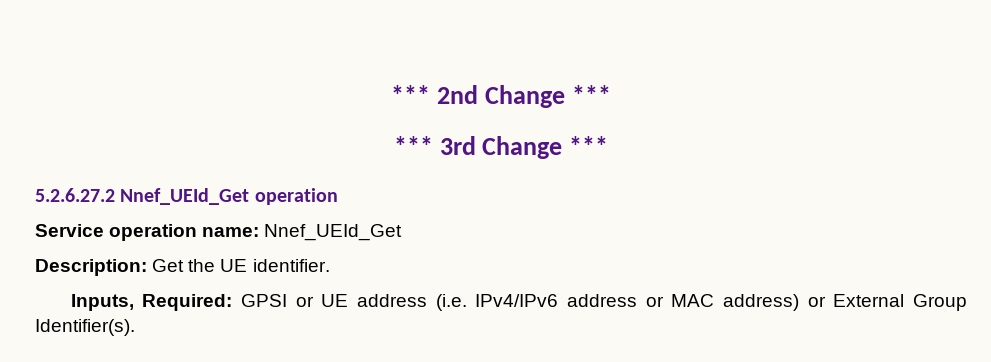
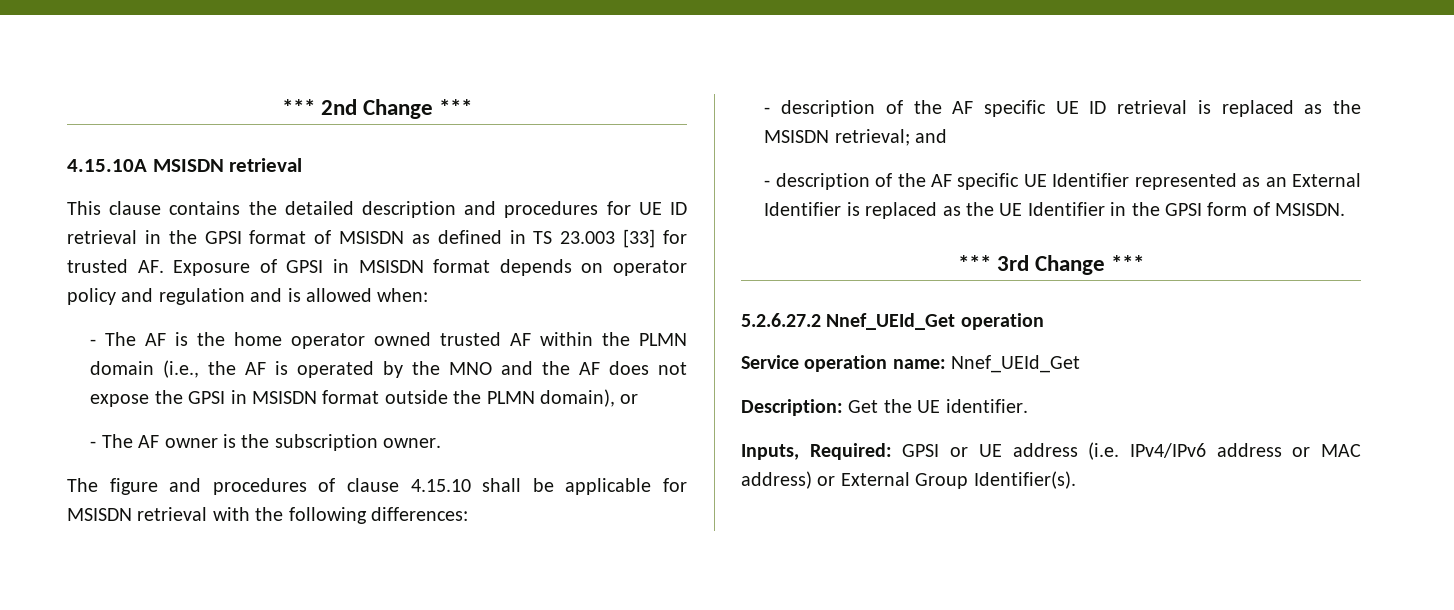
+ 4.15.10A MSISDN retrieval
+ This clause contains the detailed description and procedures for UE ID retrieval in the GPSI format of MSISDN as defined in TS 23.003 [33] for trusted AF. Exposure of GPSI in MSISDN format depends on operator policy and regulation and is allowed when:
+ - The AF is the home operator owned trusted AF within the PLMN domain (i.e., the AF is operated by the MNO and the AF does not expose the GPSI in MSISDN format outside the PLMN domain), or
+ - The AF owner is the subscription owner.
+ The figure and procedures of clause 4.15.10 shall be applicable for MSISDN retrieval with the following differences:
+ - description of the AF specific UE ID retrieval is replaced as the MSISDN retrieval; and
+ - description of the AF specific UE Identifier represented as an External Identifier is replaced as the UE Identifier in the GPSI form of MSISDN.

